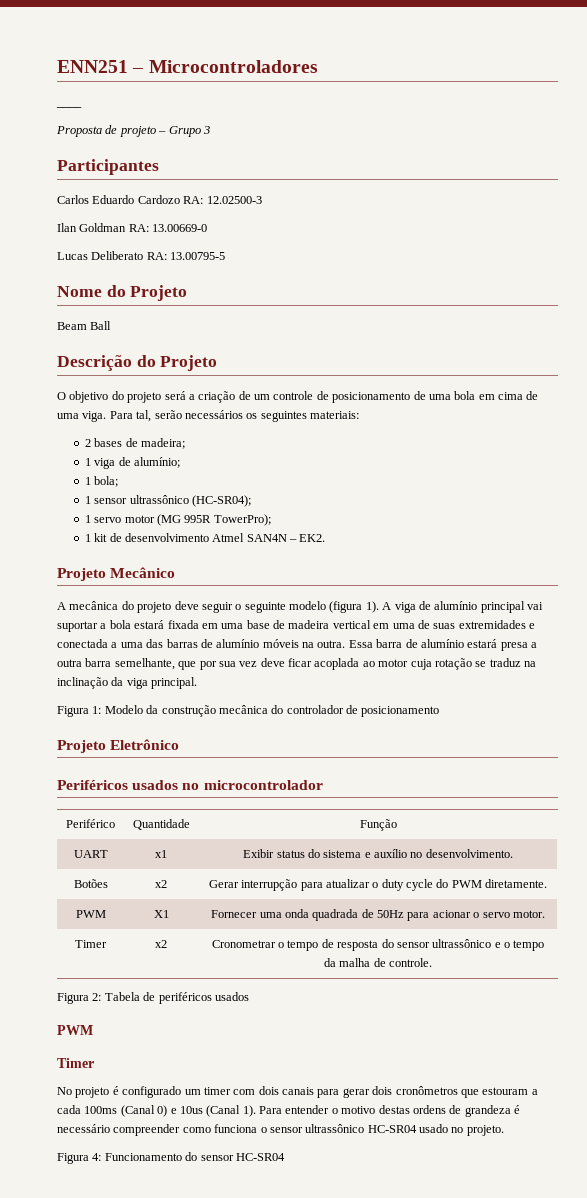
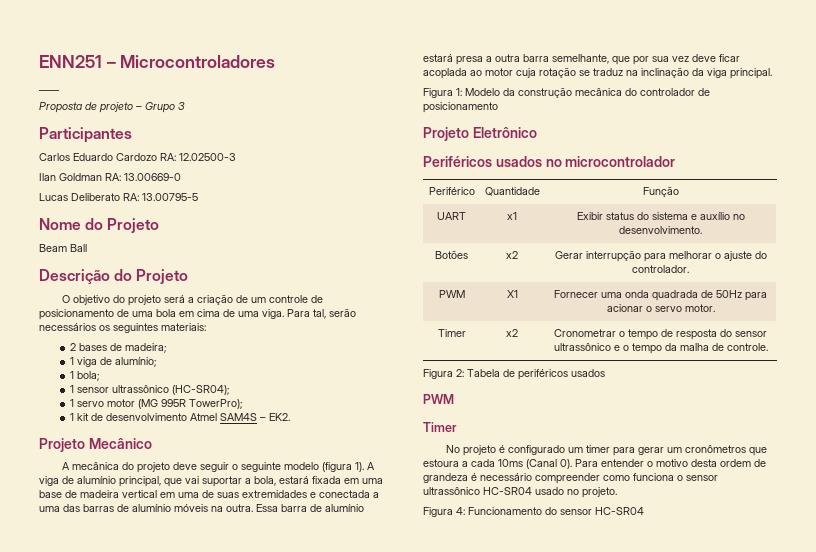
- 1 kit de desenvolvimento Atmel SAN4N – EK2.
+ 1 kit de desenvolvimento Atmel SAM4S – EK2.
- A viga de alumínio principal vai suportar a bola estará fixada em uma base de madeira vertical em uma de suas extremidades e conectada a uma das barras de alumínio móveis na outra.
+ A viga de alumínio principal, que vai suportar a bola, estará fixada em uma base de madeira vertical em uma de suas extremidades e conectada a uma das barras de alumínio móveis na outra.
- Botões | x2 | Gerar interrupção para atualizar o duty cycle do PWM diretamente.
+ Botões | x2 | Gerar interrupção para melhorar o ajuste do controlador.
- No projeto é configurado um timer com dois canais para gerar dois cronômetros que estouram a cada 100ms (Canal 0) e 10us (Canal 1).
+ No projeto é configurado um timer para gerar um cronômetros que estoura a cada 10ms (Canal 0).
- Para entender o motivo destas ordens de grandeza é necessário compreender como funciona o sensor ultrassônico HC-SR04 usado no projeto.
+ Para entender o motivo desta ordem de grandeza é necessário compreender como funciona o sensor ultrassônico HC-SR04 usado no projeto.

